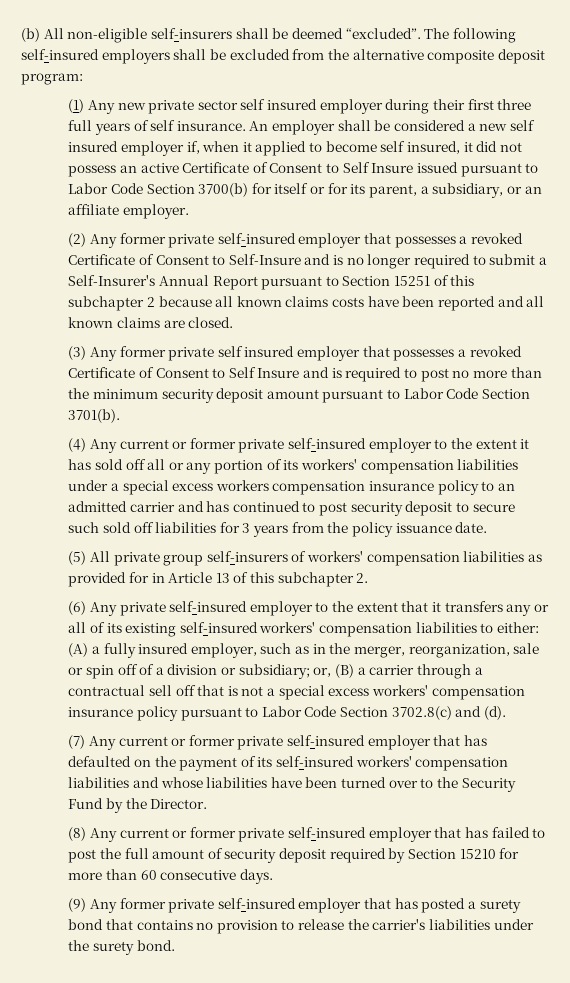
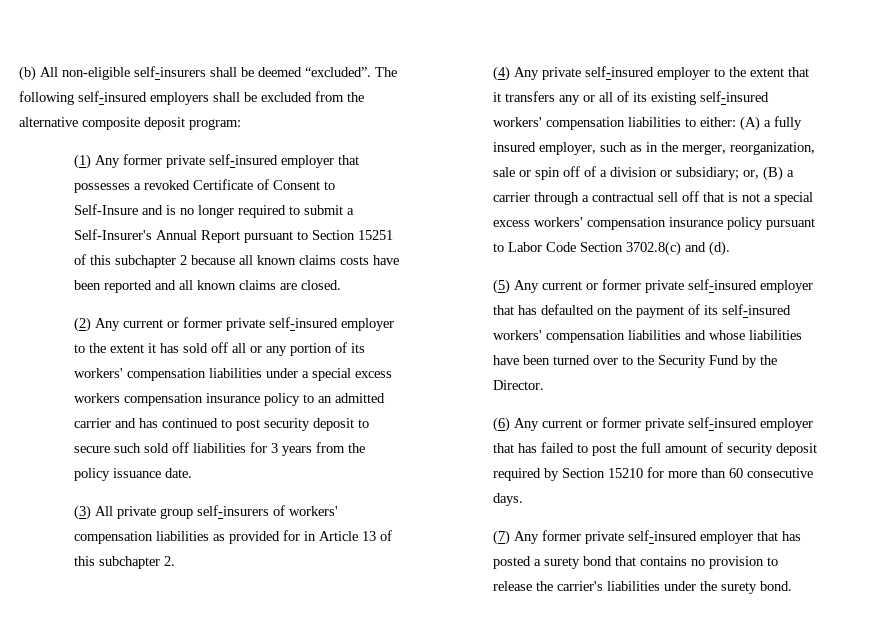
- (1) Any new private sector self insured employer during their first three full years of self insurance. An employer shall be considered a new self insured employer if, when it applied to become self insured, it did not possess an active Certificate of Consent to Self Insure issued pursuant to Labor Code Section 3700(b) for itself or for its parent, a subsidiary, or an affiliate employer.
- (2) Any former private self-insured employer that possesses a revoked Certificate of Consent to Self-Insure and is no longer required to submit a Self-Insurer's Annual Report pursuant to Section 15251 of this subchapter 2 because all known claims costs have been reported and all known claims are closed.
+ (1) Any former private self-insured employer that possesses a revoked Certificate of Consent to Self-Insure and is no longer required to submit a Self-Insurer's Annual Report pursuant to Section 15251 of this subchapter 2 because all known claims costs have been reported and all known claims are closed.
- (3) Any former private self insured employer that possesses a revoked Certificate of Consent to Self Insure and is required to post no more than the minimum security deposit amount pursuant to Labor Code Section 3701(b).
- (4) Any current or former private self-insured employer to the extent it has sold off all or any portion of its workers' compensation liabilities under a special excess workers compensation insurance policy to an admitted carrier and has continued to post security deposit to secure such sold off liabilities for 3 years from the policy issuance date.
+ (2) Any current or former private self-insured employer to the extent it has sold off all or any portion of its workers' compensation liabilities under a special excess workers compensation insurance policy to an admitted carrier and has continued to post security deposit to secure such sold off liabilities for 3 years from the policy issuance date.
- (5) All private group self-insurers of workers' compensation liabilities as provided for in Article 13 of this subchapter 2.
+ (3) All private group self-insurers of workers' compensation liabilities as provided for in Article 13 of this subchapter 2.
- (6) Any private self-insured employer to the extent that it transfers any or all of its existing self-insured workers' compensation liabilities to either:
+ (4) Any private self-insured employer to the extent that it transfers any or all of its existing self-insured workers' compensation liabilities to either:
- (7) Any current or former private self-insured employer that has defaulted on the payment of its self-insured workers' compensation liabilities and whose liabilities have been turned over to the Security Fund by the Director.
+ (5) Any current or former private self-insured employer that has defaulted on the payment of its self-insured workers' compensation liabilities and whose liabilities have been turned over to the Security Fund by the Director.
- (8) Any current or former private self-insured employer that has failed to post the full amount of security deposit required by Section 15210 for more than 60 consecutive days.
+ (6) Any current or former private self-insured employer that has failed to post the full amount of security deposit required by Section 15210 for more than 60 consecutive days.
- (9) Any former private self-insured employer that has posted a surety bond that contains no provision to release the carrier's liabilities under the surety bond.
+ (7) Any former private self-insured employer that has posted a surety bond that contains no provision to release the carrier's liabilities under the surety bond.

